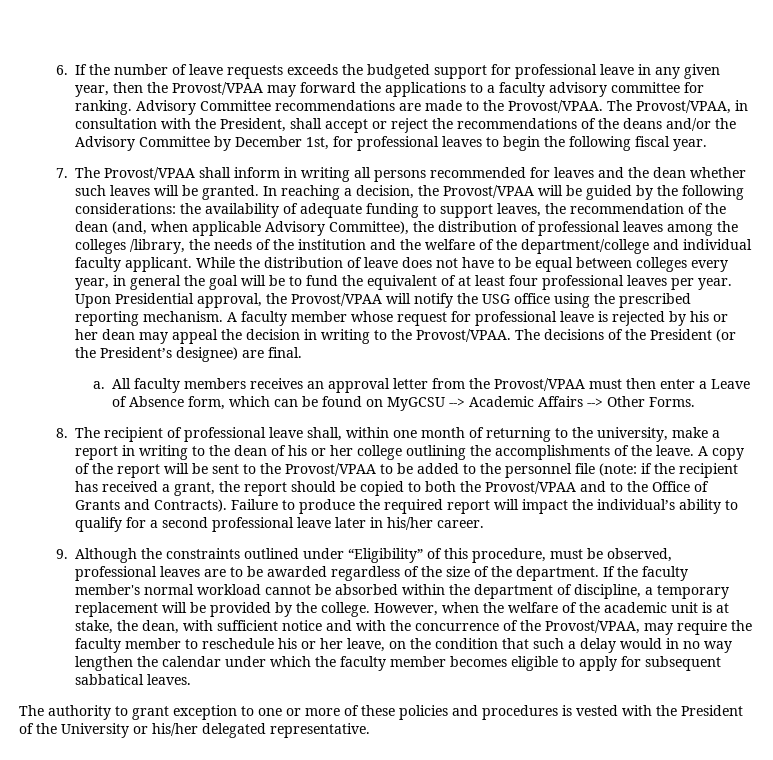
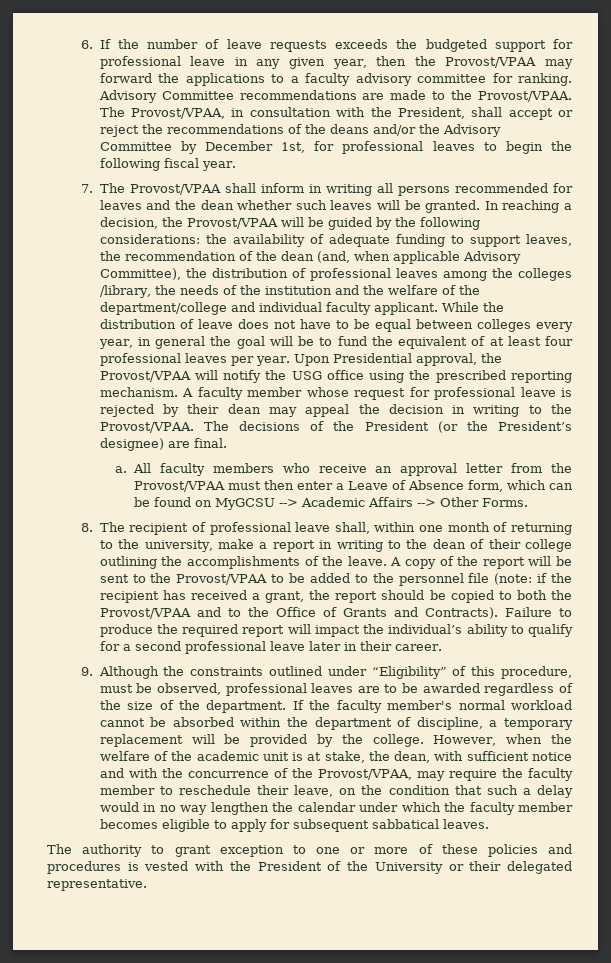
- A faculty member whose request for professional leave is rejected by his or her dean may appeal the decision in writing to the Provost/VPAA.
+ A faculty member whose request for professional leave is rejected by their dean may appeal the decision in writing to the Provost/VPAA.
- All faculty members receives an approval letter from the Provost/VPAA must then enter a Leave of Absence form, which can be found on MyGCSU --> Academic Affairs --> Other Forms.
+ All faculty members who receive an approval letter from the Provost/VPAA must then enter a Leave of Absence form, which can be found on MyGCSU --> Academic Affairs --> Other Forms.
- 8. The recipient of professional leave shall, within one month of returning to the university, make a report in writing to the dean of his or her college outlining the accomplishments of the leave.
+ 8. The recipient of professional leave shall, within one month of returning to the university, make a report in writing to the dean of their college outlining the accomplishments of the leave.
- Failure to produce the required report will impact the individual’s ability to qualify for a second professional leave later in his/her career.
+ Failure to produce the required report will impact the individual’s ability to qualify for a second professional leave later in their career.
- However, when the welfare of the academic unit is at stake, the dean, with sufficient notice and with the concurrence of the Provost/VPAA, may require the faculty member to reschedule his or her leave, on the condition that such a delay would in no way lengthen the calendar under which the faculty member becomes eligible to apply for subsequent sabbatical leaves.
+ However, when the welfare of the academic unit is at stake, the dean, with sufficient notice and with the concurrence of the Provost/VPAA, may require the faculty member to reschedule their leave, on the condition that such a delay would in no way lengthen the calendar under which the faculty member becomes eligible to apply for subsequent sabbatical leaves.
- The authority to grant exception to one or more of these policies and procedures is vested with the President of the University or his/her delegated representative.
+ The authority to grant exception to one or more of these policies and procedures is vested with the President of the University or their delegated representative.

